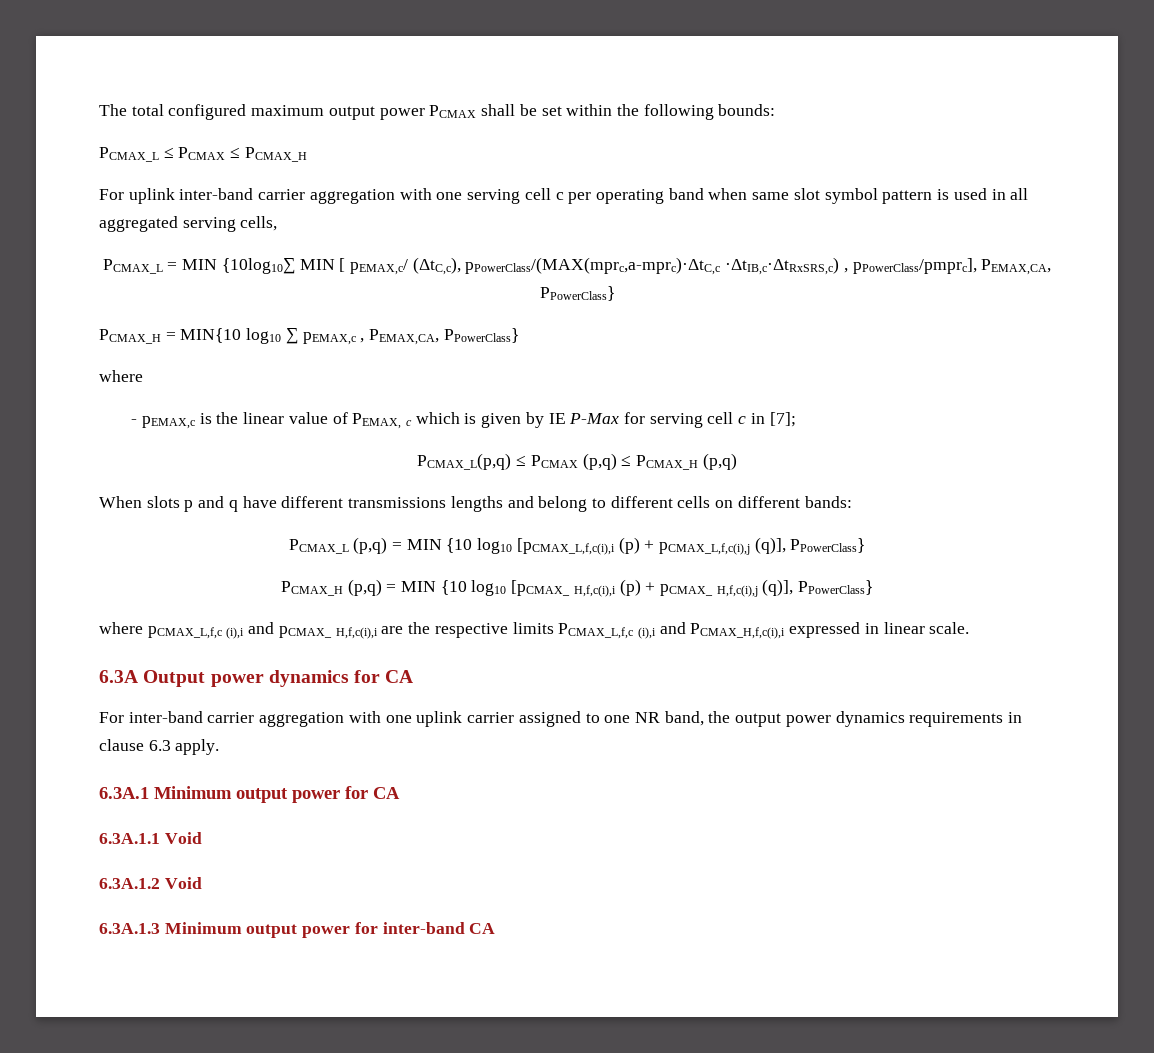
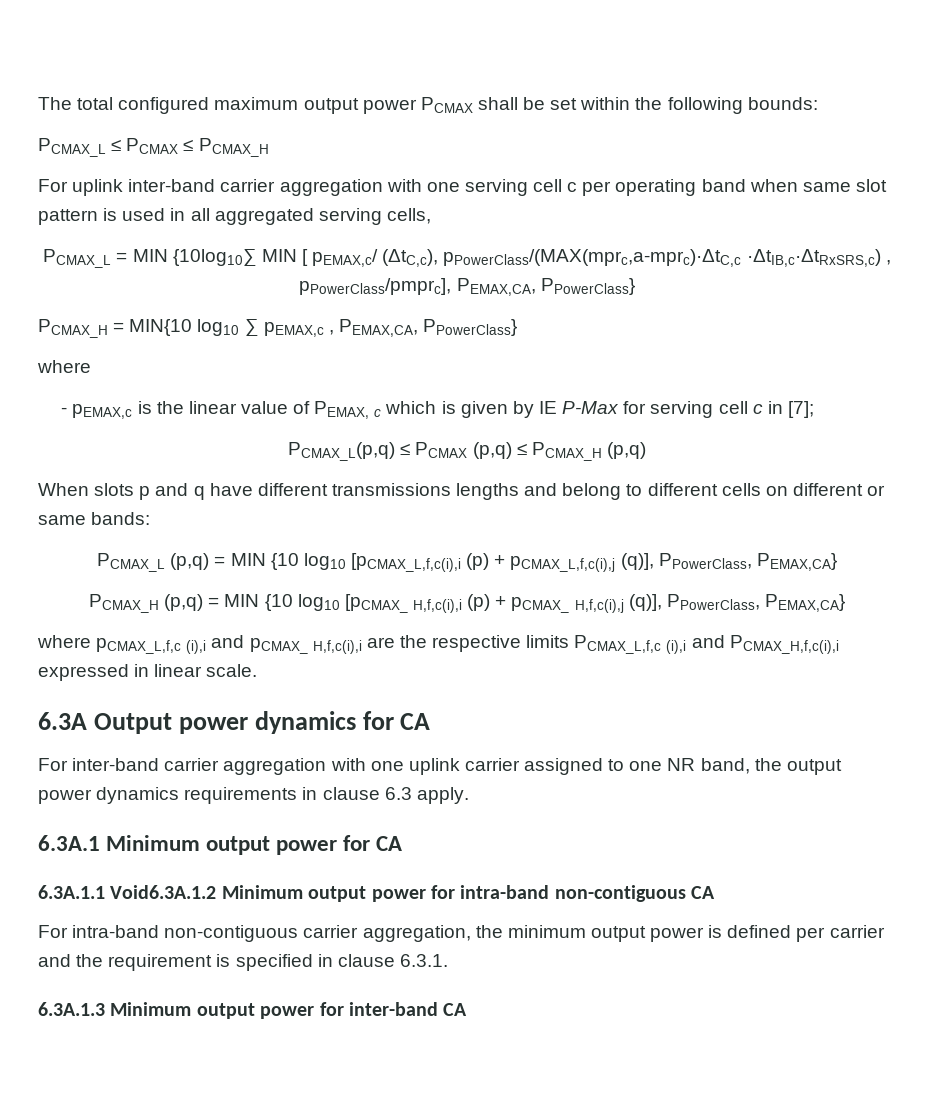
- For uplink inter-band carrier aggregation with one serving cell c per operating band when same slot symbol pattern is used in all aggregated serving cells,
+ For uplink inter-band carrier aggregation with one serving cell c per operating band when same slot pattern is used in all aggregated serving cells,
- When slots p and q have different transmissions lengths and belong to different cells on different bands:
+ When slots p and q have different transmissions lengths and belong to different cells on different or same bands:
- PCMAX_L (p,q) = MIN {10 log10 [pCMAX_L,f,c(i),i (p) + pCMAX_L,f,c(i),j (q)], PPowerClass}
+ PCMAX_L (p,q) = MIN {10 log10 [pCMAX_L,f,c(i),i (p) + pCMAX_L,f,c(i),j (q)], PPowerClass, PEMAX,CA}
- PCMAX_H (p,q) = MIN {10 log10 [pCMAX_ H,f,c(i),i (p) + pCMAX_ H,f,c(i),j (q)], PPowerClass}
+ PCMAX_H (p,q) = MIN {10 log10 [pCMAX_ H,f,c(i),i (p) + pCMAX_ H,f,c(i),j (q)], PPowerClass, PEMAX,CA}
- 6.3A.1.1 Void
- 6.3A.1.2 Void
+ 6.3A.1.1 Void6.3A.1.2 Minimum output power for intra-band non-contiguous CA
+ For intra-band non-contiguous carrier aggregation, the minimum output power is defined per carrier and the requirement is specified in clause 6.3.1.

